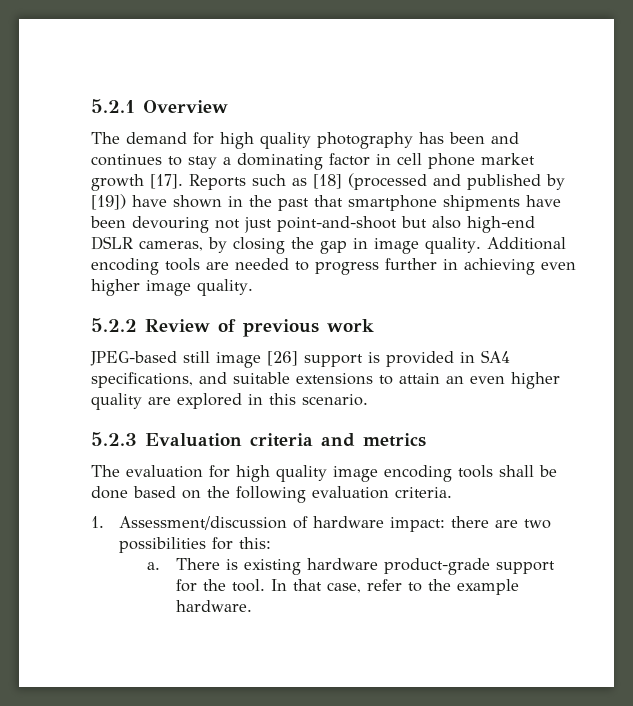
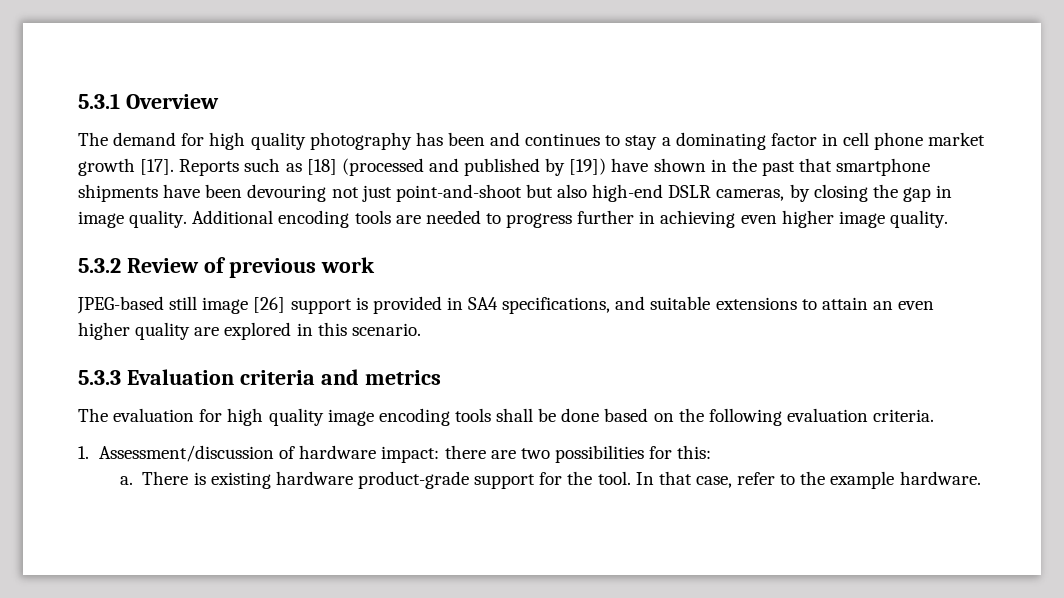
- 5.2.1 Overview
+ 5.3.1 Overview
- 5.2.2 Review of previous work
+ 5.3.2 Review of previous work
- 5.2.3 Evaluation criteria and metrics
+ 5.3.3 Evaluation criteria and metrics

